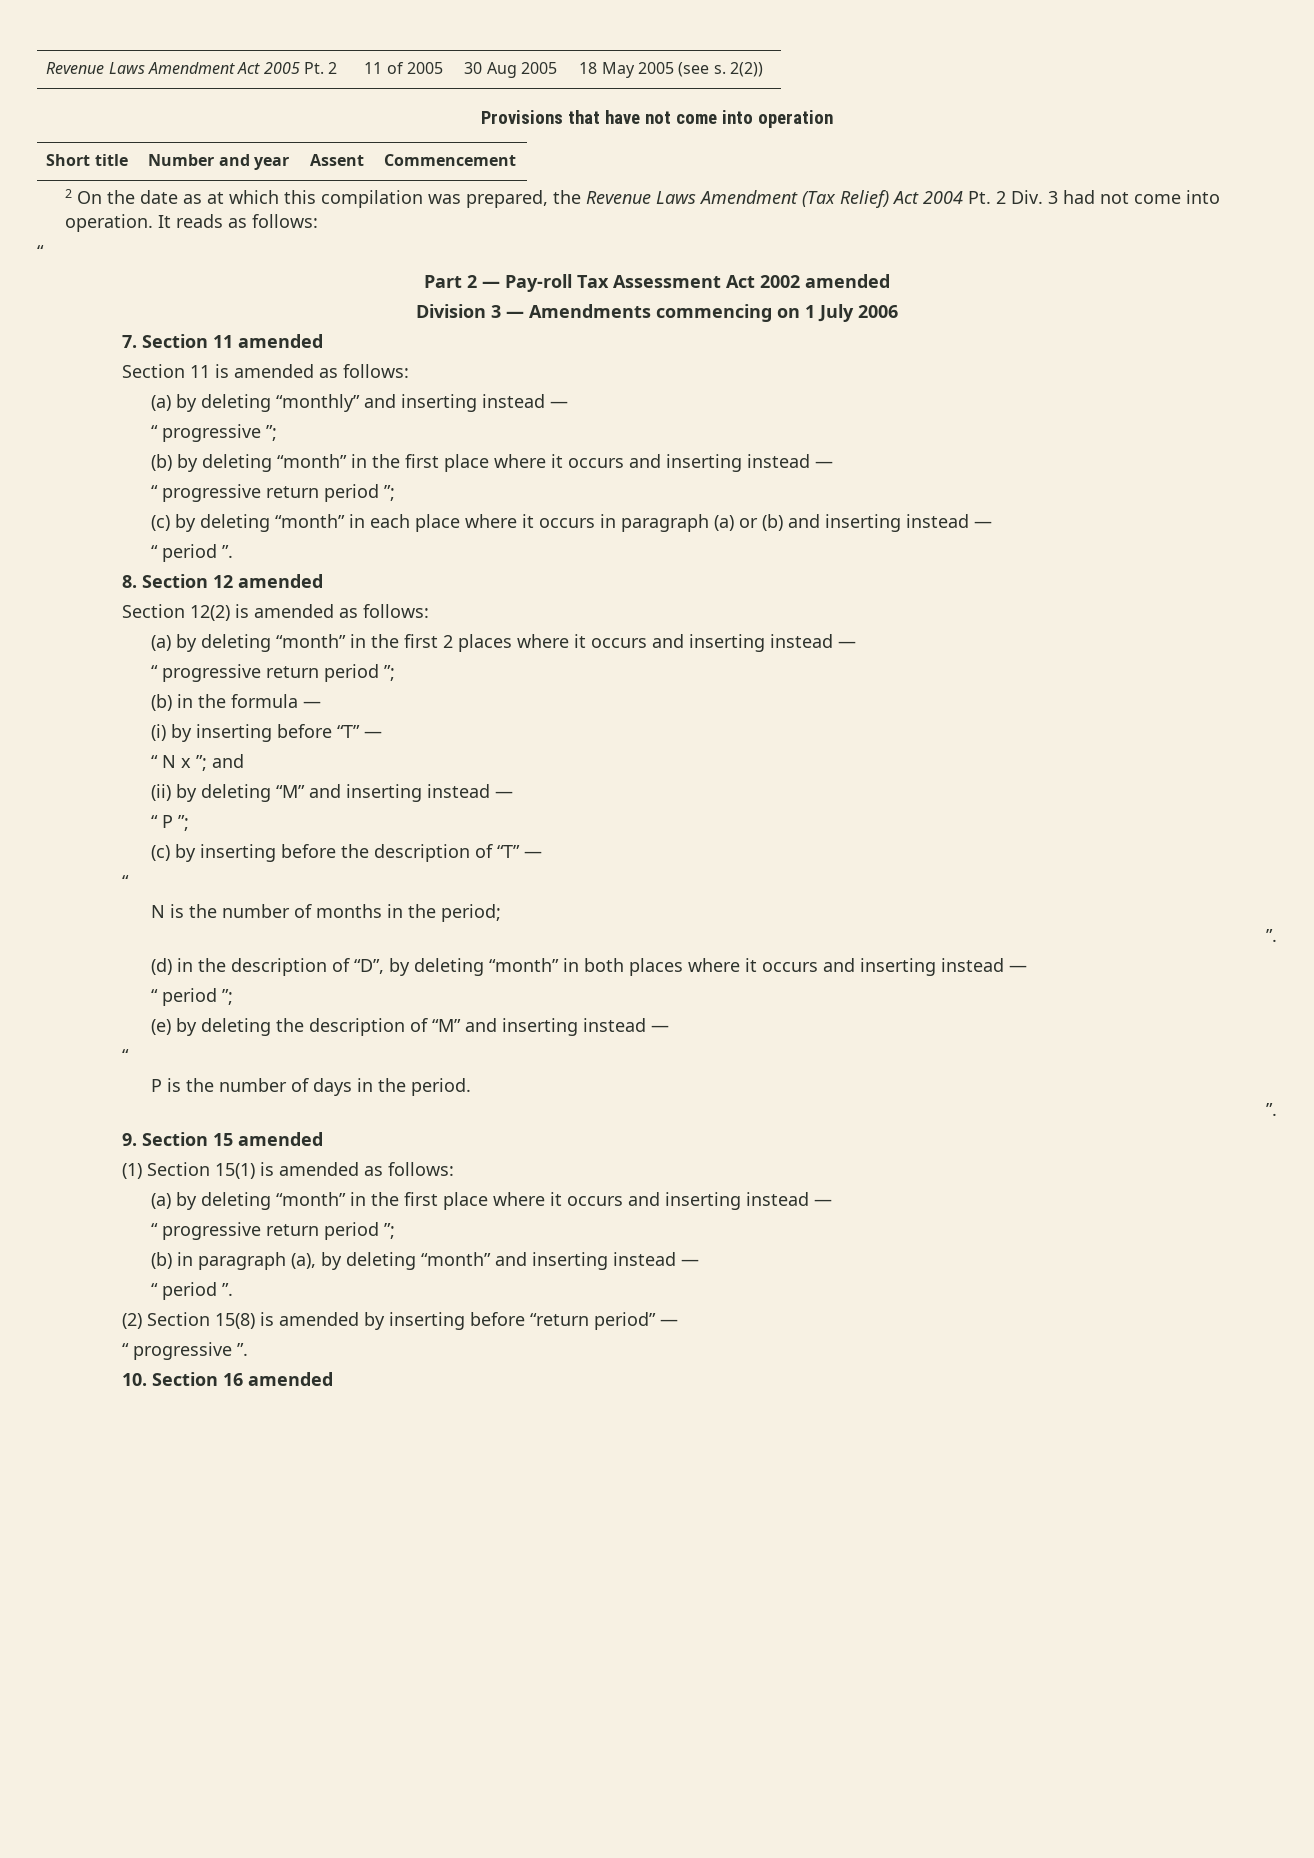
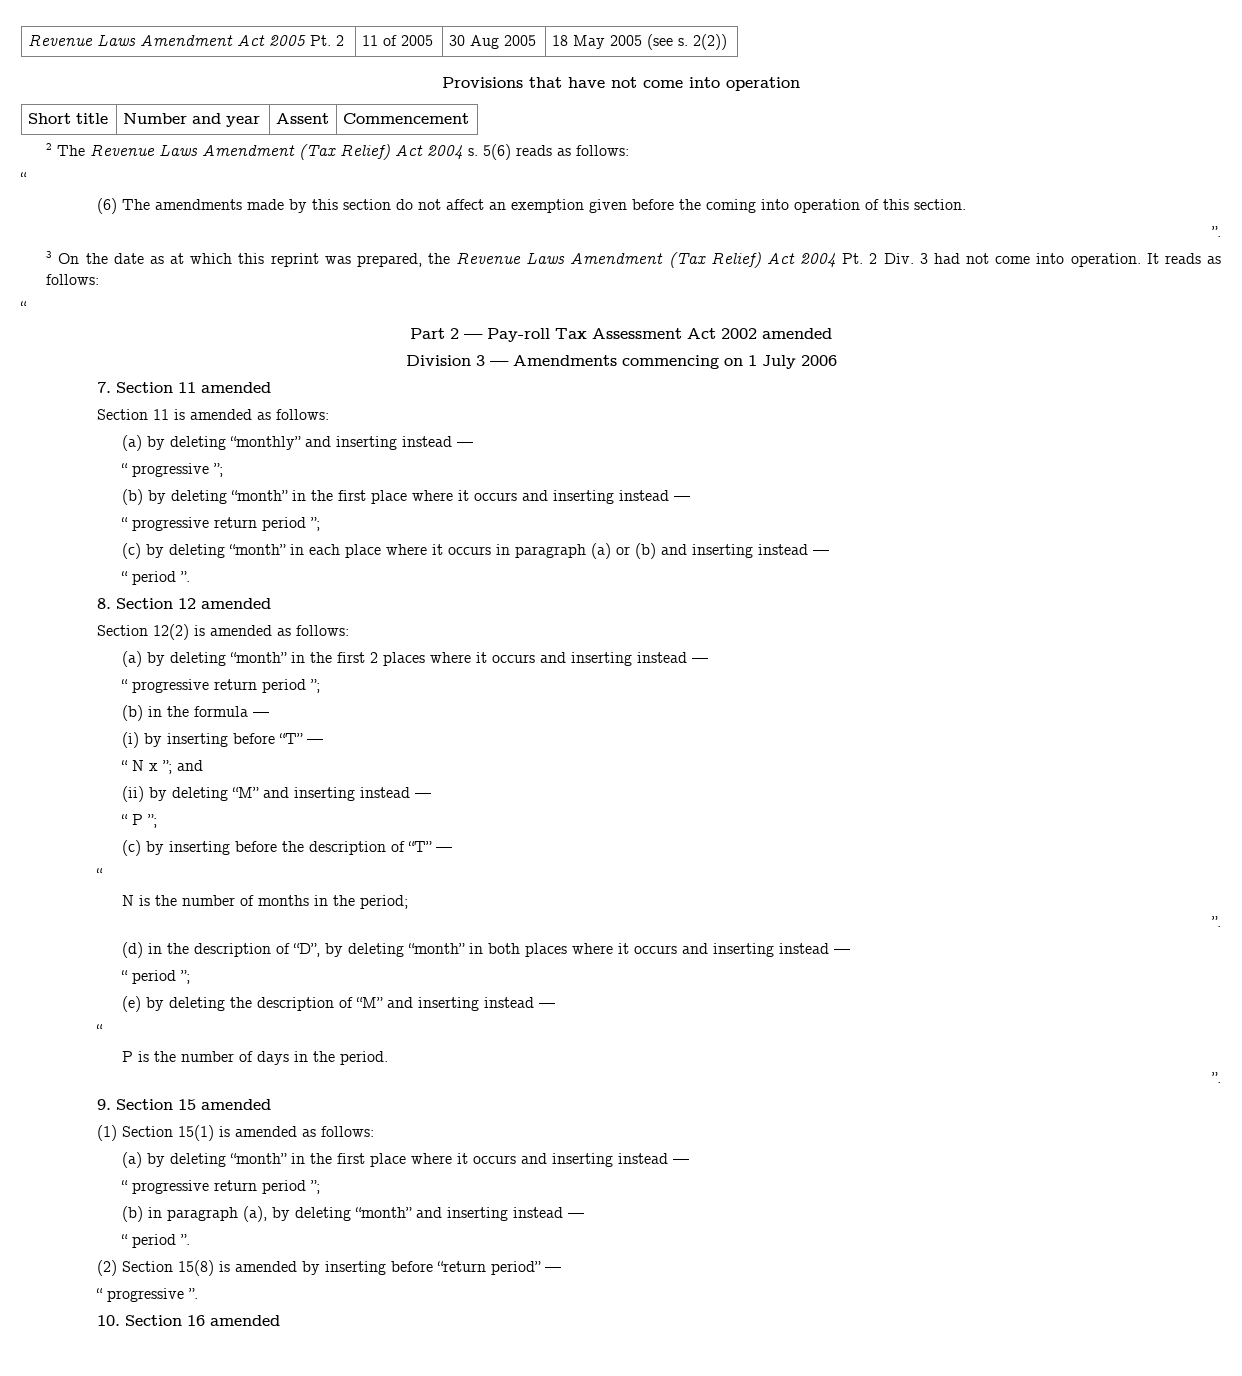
- 2 On the date as at which this compilation was prepared, the Revenue Laws Amendment (Tax Relief) Act 2004 Pt. 2 Div. 3 had not come into operation.
+ 2 The Revenue Laws Amendment (Tax Relief) Act 2004 s. 5(6) reads as follows:
+ “
+ (6) The amendments made by this section do not affect an exemption given before the coming into operation of this section.
+ ”.
+ 3 On the date as at which this reprint was prepared, the Revenue Laws Amendment (Tax Relief) Act 2004 Pt. 2 Div. 3 had not come into operation.

